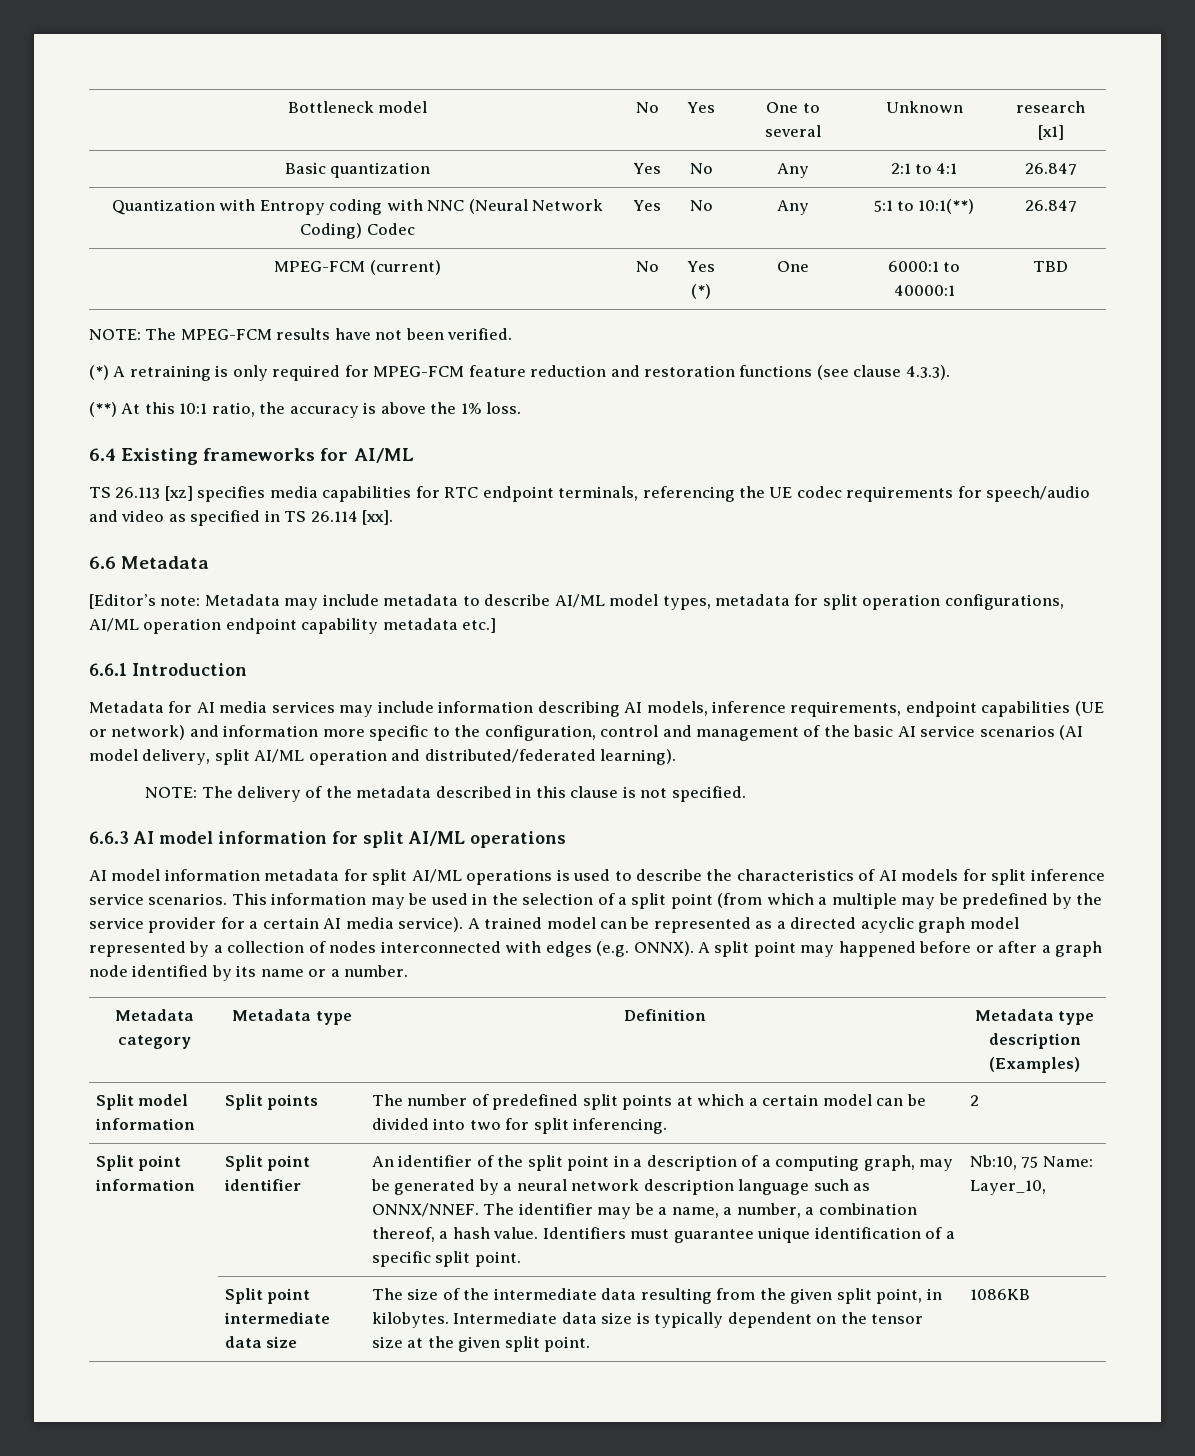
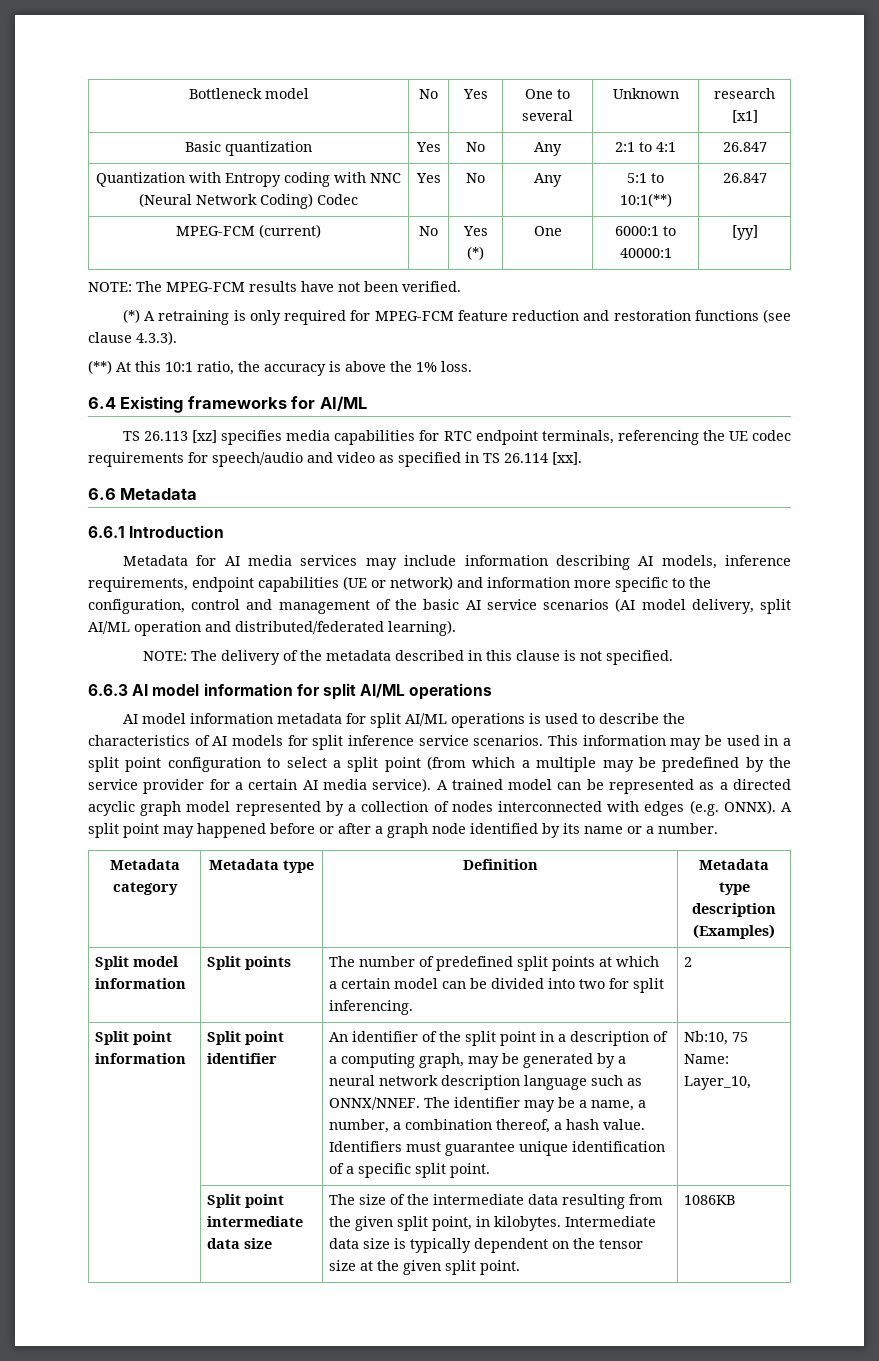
- MPEG-FCM (current) | No | Yes (*) | One | 6000:1 to 40000:1 | TBD
+ MPEG-FCM (current) | No | Yes (*) | One | 6000:1 to 40000:1 | [yy]
- [Editor’s note: Metadata may include metadata to describe AI/ML model types, metadata for split operation configurations, AI/ML operation endpoint capability metadata etc.]
- This information may be used in the selection of a split point (from which a multiple may be predefined by the service provider for a certain AI media service).
+ This information may be used in a split point configuration to select a split point (from which a multiple may be predefined by the service provider for a certain AI media service).

